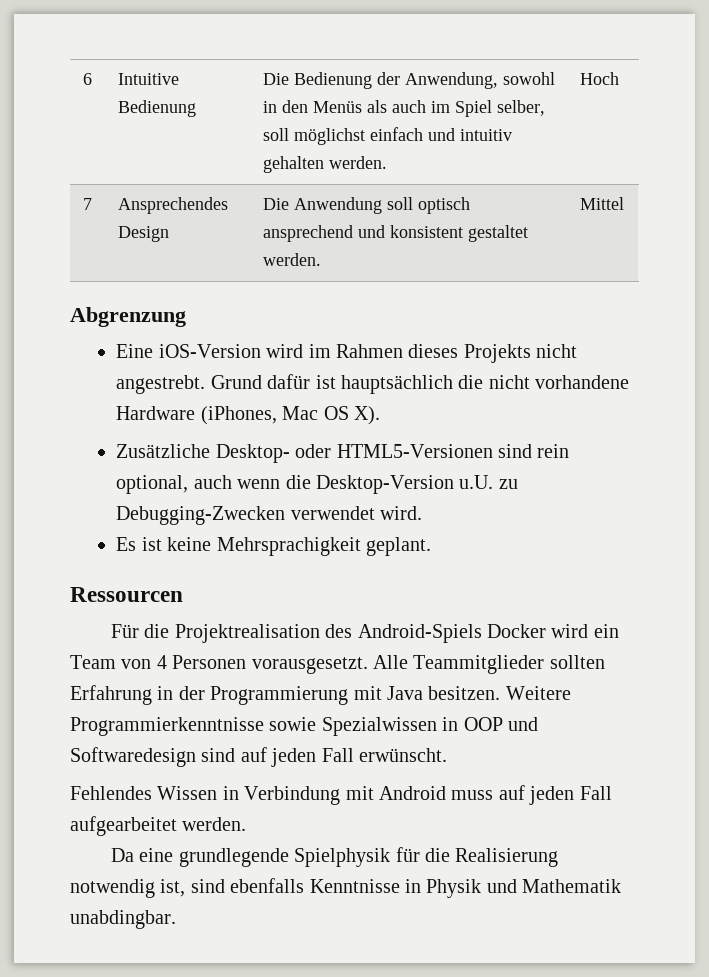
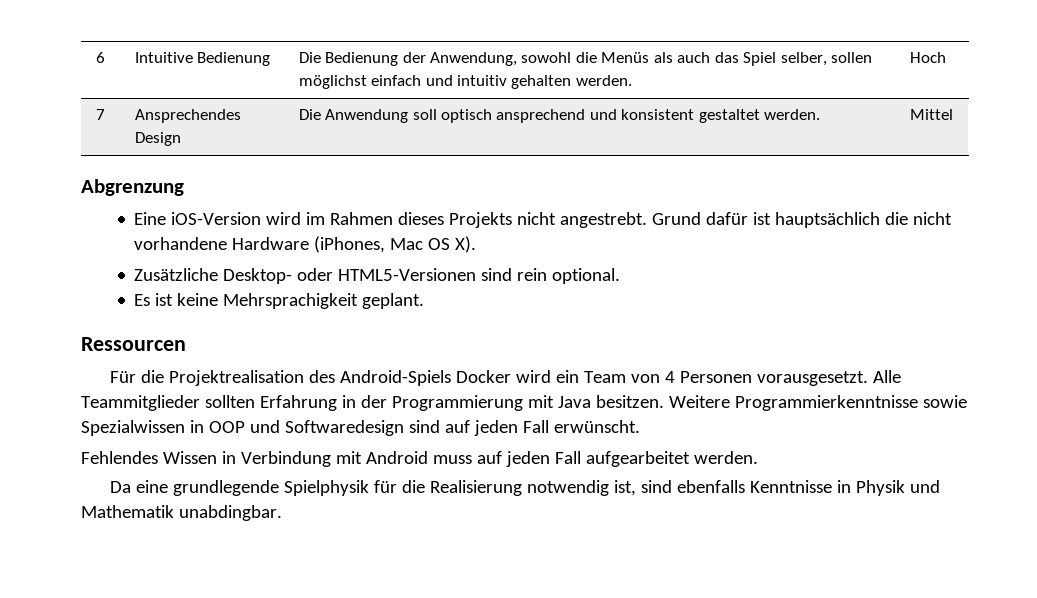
- 6 | Intuitive Bedienung | Die Bedienung der Anwendung, sowohl in den Menüs als auch im Spiel selber, soll möglichst einfach und intuitiv gehalten werden. | Hoch
+ 6 | Intuitive Bedienung | Die Bedienung der Anwendung, sowohl die Menüs als auch das Spiel selber, sollen möglichst einfach und intuitiv gehalten werden. | Hoch
- Zusätzliche Desktop- oder HTML5-Versionen sind rein optional, auch wenn die Desktop-Version u.U. zu Debugging-Zwecken verwendet wird.
+ Zusätzliche Desktop- oder HTML5-Versionen sind rein optional.

